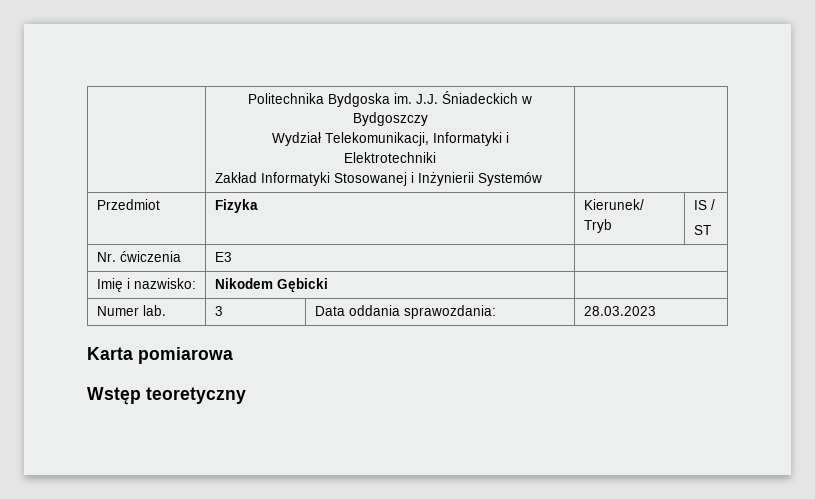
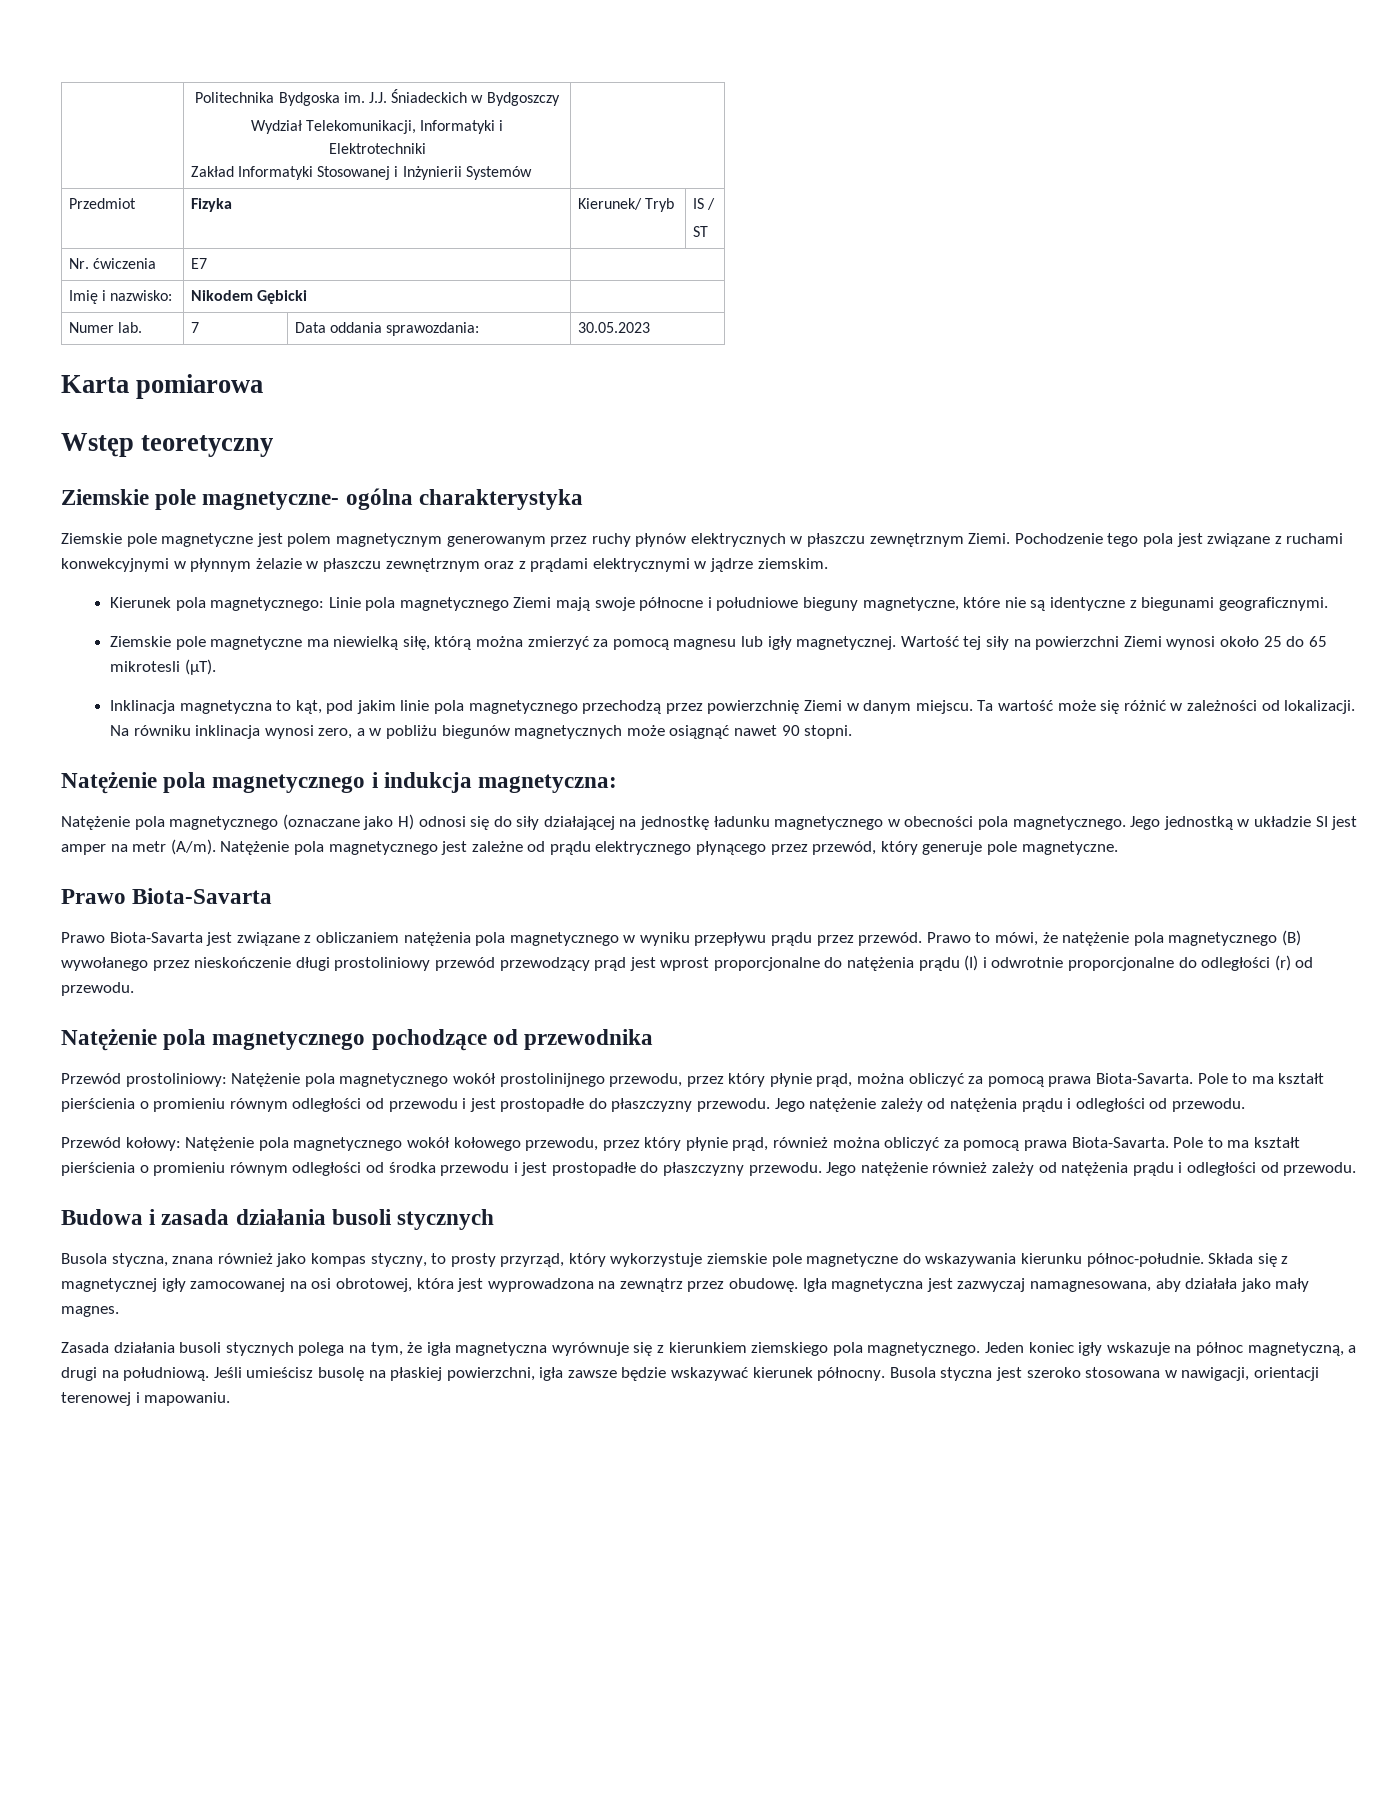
- Nr. ćwiczenia | E3 |
+ Nr. ćwiczenia | E7 |
- Numer lab. | 3 | Data oddania sprawozdania: | 28.03.2023
+ Numer lab. | 7 | Data oddania sprawozdania: | 30.05.2023
+ Ziemskie pole magnetyczne- ogólna charakterystyka
+ Ziemskie pole magnetyczne jest polem magnetycznym generowanym przez ruchy płynów elektrycznych w płaszczu zewnętrznym Ziemi. Pochodzenie tego pola jest związane z ruchami konwekcyjnymi w płynnym żelazie w płaszczu zewnętrznym oraz z prądami elektrycznymi w jądrze ziemskim.
+ Kierunek pola magnetycznego: Linie pola magnetycznego Ziemi mają swoje północne i południowe bieguny magnetyczne, które nie są identyczne z biegunami geograficznymi.
+ Ziemskie pole magnetyczne ma niewielką siłę, którą można zmierzyć za pomocą magnesu lub igły magnetycznej. Wartość tej siły na powierzchni Ziemi wynosi około 25 do 65 mikrotesli (μT).
+ Inklinacja magnetyczna to kąt, pod jakim linie pola magnetycznego przechodzą przez powierzchnię Ziemi w danym miejscu. Ta wartość może się różnić w zależności od lokalizacji. Na równiku inklinacja wynosi zero, a w pobliżu biegunów magnetycznych może osiągnąć nawet 90 stopni.
+ Natężenie pola magnetycznego i indukcja magnetyczna:
+ Natężenie pola magnetycznego (oznaczane jako H) odnosi się do siły działającej na jednostkę ładunku magnetycznego w obecności pola magnetycznego. Jego jednostką w układzie SI jest amper na metr (A/m). Natężenie pola magnetycznego jest zależne od prądu elektrycznego płynącego przez przewód, który generuje pole magnetyczne.
+ Prawo Biota-Savarta
+ Prawo Biota-Savarta jest związane z obliczaniem natężenia pola magnetycznego w wyniku przepływu prądu przez przewód. Prawo to mówi, że natężenie pola magnetycznego (B) wywołanego przez nieskończenie długi prostoliniowy przewód przewodzący prąd jest wprost proporcjonalne do natężenia prądu (I) i odwrotnie proporcjonalne do odległości (r) od przewodu.
+ Natężenie pola magnetycznego pochodzące od przewodnika
+ Przewód prostoliniowy: Natężenie pola magnetycznego wokół prostolinijnego przewodu, przez który płynie prąd, można obliczyć za pomocą prawa Biota-Savarta. Pole to ma kształt pierścienia o promieniu równym odległości od przewodu i jest prostopadłe do płaszczyzny przewodu. Jego natężenie zależy od natężenia prądu i odległości od przewodu.
+ Przewód kołowy: Natężenie pola magnetycznego wokół kołowego przewodu, przez który płynie prąd, również można obliczyć za pomocą prawa Biota-Savarta. Pole to ma kształt pierścienia o promieniu równym odległości od środka przewodu i jest prostopadłe do płaszczyzny przewodu. Jego natężenie również zależy od natężenia prądu i odległości od przewodu.
+ Budowa i zasada działania busoli stycznych
+ Busola styczna, znana również jako kompas styczny, to prosty przyrząd, który wykorzystuje ziemskie pole magnetyczne do wskazywania kierunku północ-południe. Składa się z magnetycznej igły zamocowanej na osi obrotowej, która jest wyprowadzona na zewnątrz przez obudowę. Igła magnetyczna jest zazwyczaj namagnesowana, aby działała jako mały magnes.
+ Zasada działania busoli stycznych polega na tym, że igła magnetyczna wyrównuje się z kierunkiem ziemskiego pola magnetycznego. Jeden koniec igły wskazuje na północ magnetyczną, a drugi na południową. Jeśli umieścisz busolę na płaskiej powierzchni, igła zawsze będzie wskazywać kierunek północny. Busola styczna jest szeroko stosowana w nawigacji, orientacji terenowej i mapowaniu.

